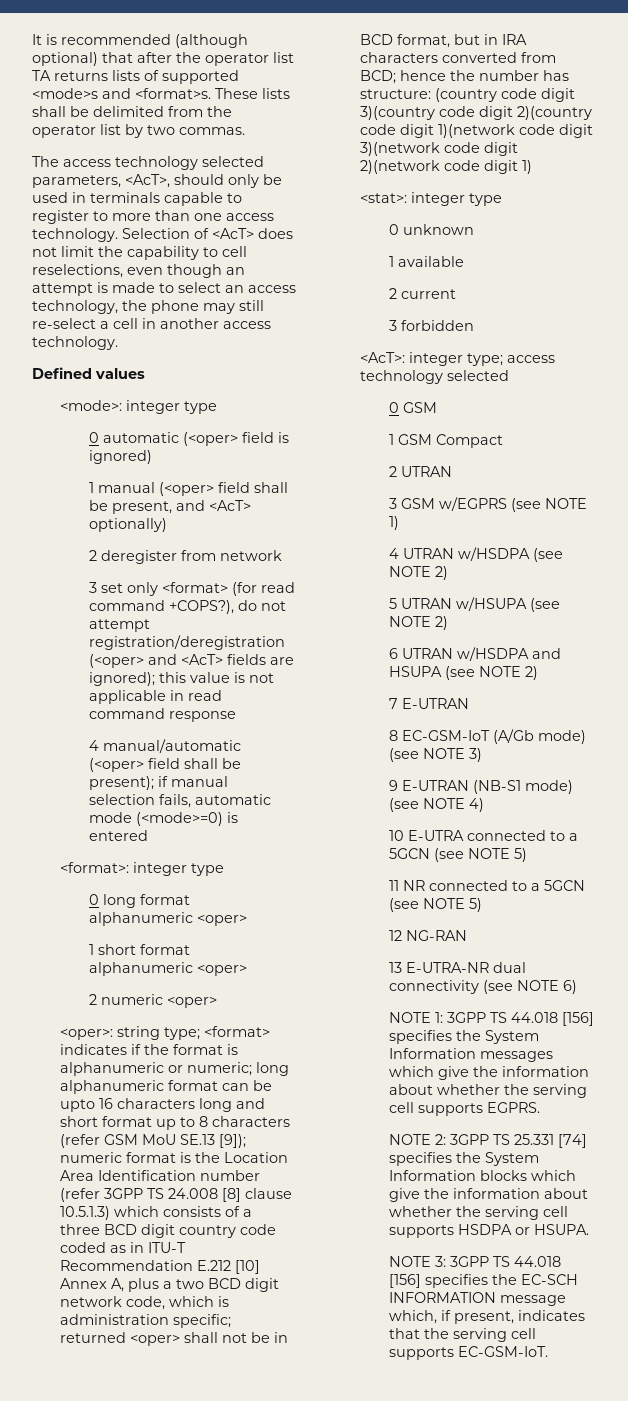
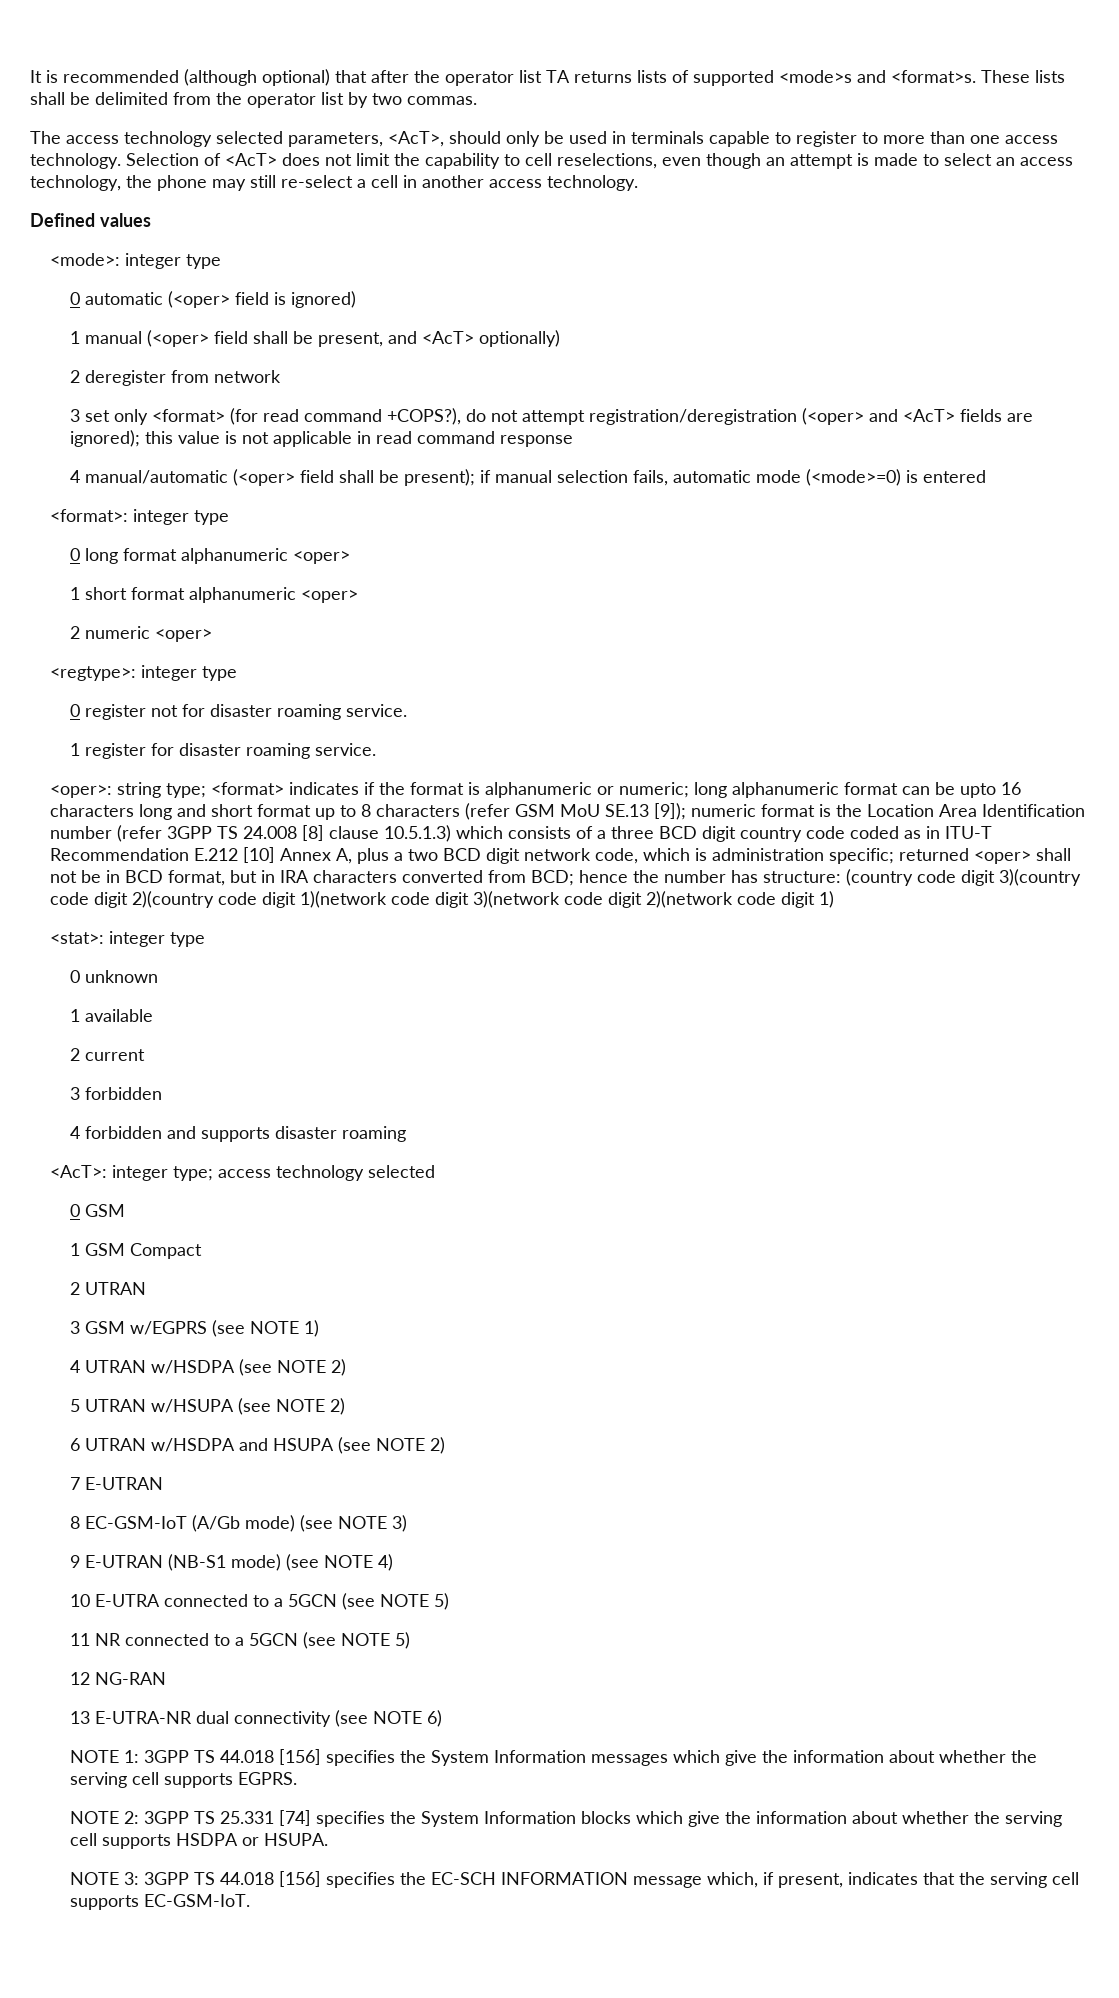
+ <regtype>: integer type
+ 0 register not for disaster roaming service.
+ 1 register for disaster roaming service.
+ 4 forbidden and supports disaster roaming

